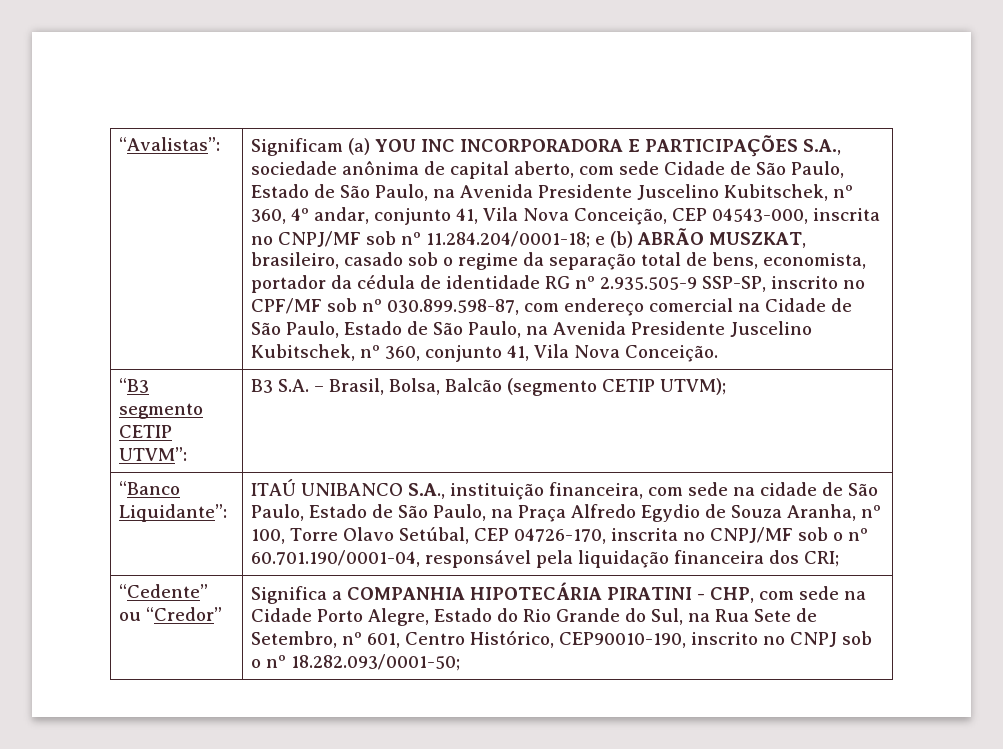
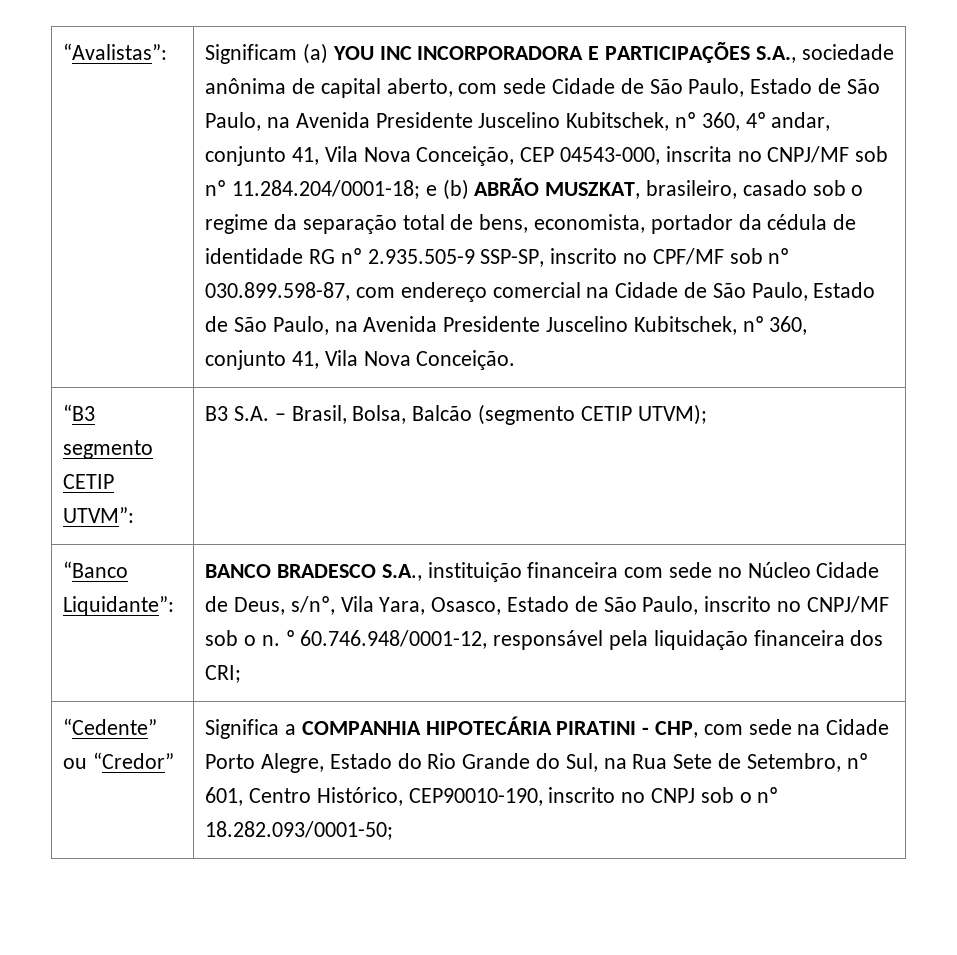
- ITAÚ UNIBANCO S.A., instituição financeira, com sede na cidade de São Paulo, Estado de São Paulo, na Praça Alfredo Egydio de Souza Aranha, nº 100, Torre Olavo Setúbal, CEP 04726-170, inscrita no CNPJ/MF sob o nº 60.701.190/0001-04, responsável pela liquidação financeira dos CRI;
+ BANCO BRADESCO S.A., instituição financeira com sede no Núcleo Cidade de Deus, s/nº, Vila Yara, Osasco, Estado de São Paulo, inscrito no CNPJ/MF sob o n. º 60.746.948/0001-12, responsável pela liquidação financeira dos CRI;

